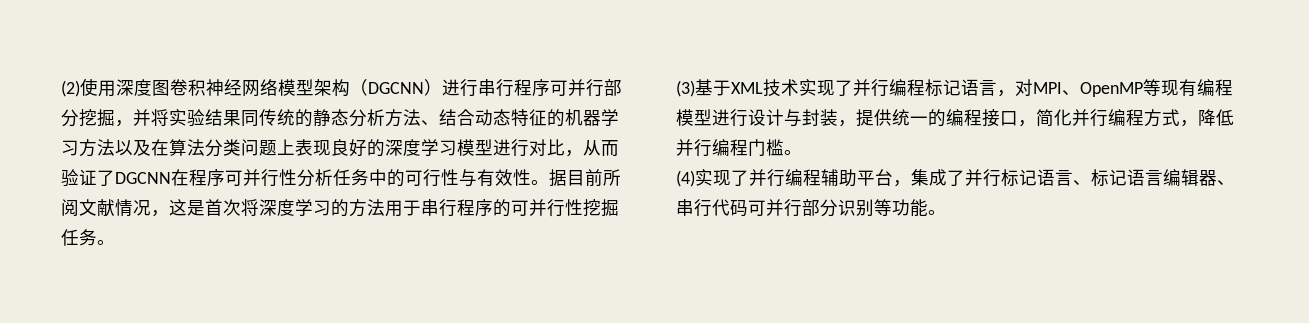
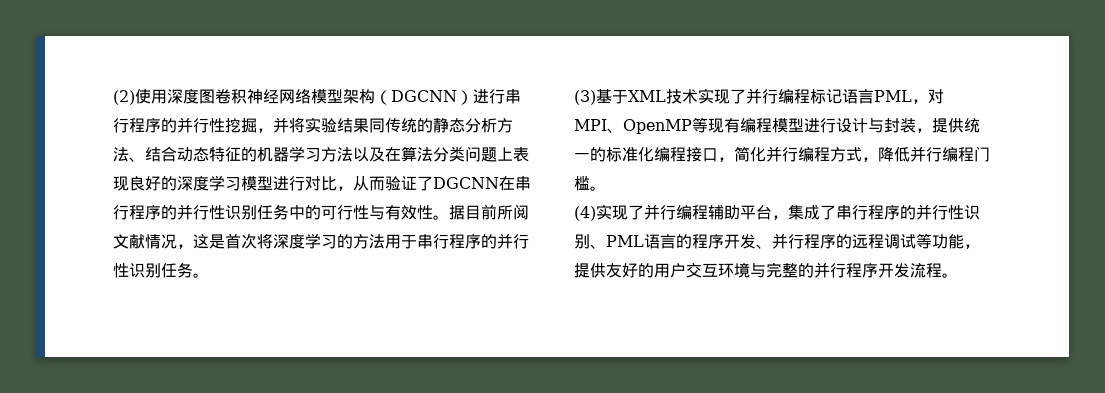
- (2)使用深度图卷积神经网络模型架构（DGCNN）进行串行程序可并行部分挖掘，并将实验结果同传统的静态分析方法、结合动态特征的机器学习方法以及在算法分类问题上表现良好的深度学习模型进行对比，从而验证了DGCNN在程序可并行性分析任务中的可行性与有效性。
+ (2)使用深度图卷积神经网络模型架构（DGCNN）进行串行程序的并行性挖掘，并将实验结果同传统的静态分析方法、结合动态特征的机器学习方法以及在算法分类问题上表现良好的深度学习模型进行对比，从而验证了DGCNN在串行程序的并行性识别任务中的可行性与有效性。
- 据目前所阅文献情况，这是首次将深度学习的方法用于串行程序的可并行性挖掘任务。
+ 据目前所阅文献情况，这是首次将深度学习的方法用于串行程序的并行性识别任务。
- (3)基于XML技术实现了并行编程标记语言，对MPI、OpenMP等现有编程模型进行设计与封装，提供统一的编程接口，简化并行编程方式，降低并行编程门槛。
+ (3)基于XML技术实现了并行编程标记语言PML，对MPI、OpenMP等现有编程模型进行设计与封装，提供统一的标准化编程接口，简化并行编程方式，降低并行编程门槛。
- (4)实现了并行编程辅助平台，集成了并行标记语言、标记语言编辑器、串行代码可并行部分识别等功能。
+ (4)实现了并行编程辅助平台，集成了串行程序的并行性识别、PML语言的程序开发、并行程序的远程调试等功能，提供友好的用户交互环境与完整的并行程序开发流程。

